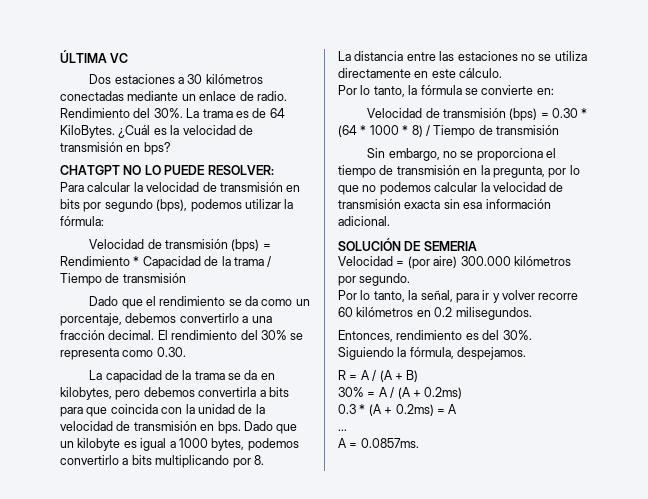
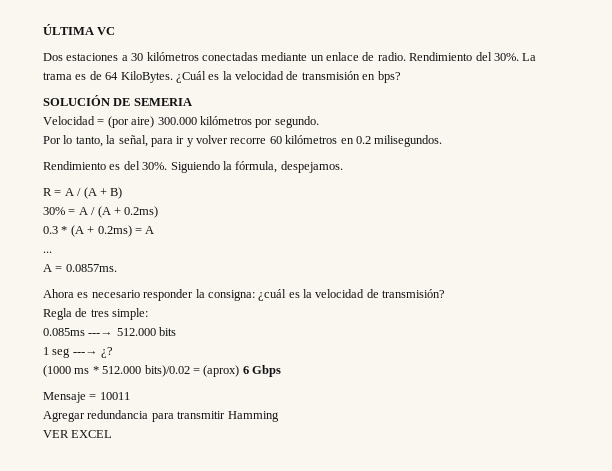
- CHATGPT NO LO PUEDE RESOLVER:
- Para calcular la velocidad de transmisión en bits por segundo (bps), podemos utilizar la fórmula:
- Velocidad de transmisión (bps) = Rendimiento * Capacidad de la trama / Tiempo de transmisión
- Dado que el rendimiento se da como un porcentaje, debemos convertirlo a una fracción decimal. El rendimiento del 30% se representa como 0.30.
- La capacidad de la trama se da en kilobytes, pero debemos convertirla a bits para que coincida con la unidad de la velocidad de transmisión en bps. Dado que un kilobyte es igual a 1000 bytes, podemos convertirlo a bits multiplicando por 8.
- La distancia entre las estaciones no se utiliza directamente en este cálculo.
- Por lo tanto, la fórmula se convierte en:
- Velocidad de transmisión (bps) = 0.30 * (64 * 1000 * 8) / Tiempo de transmisión
- Sin embargo, no se proporciona el tiempo de transmisión en la pregunta, por lo que no podemos calcular la velocidad de transmisión exacta sin esa información adicional.
- Entonces, rendimiento es del 30%.
+ Rendimiento es del 30%.
+ Ahora es necesario responder la consigna: ¿cuál es la velocidad de transmisión?
+ Regla de tres simple:
+ 0.085ms ---→ 512.000 bits
+ 1 seg ---→ ¿?
+ (1000 ms * 512.000 bits)/0.02 = (aprox) 6 Gbps
+ Mensaje = 10011
+ Agregar redundancia para transmitir Hamming
+ VER EXCEL

